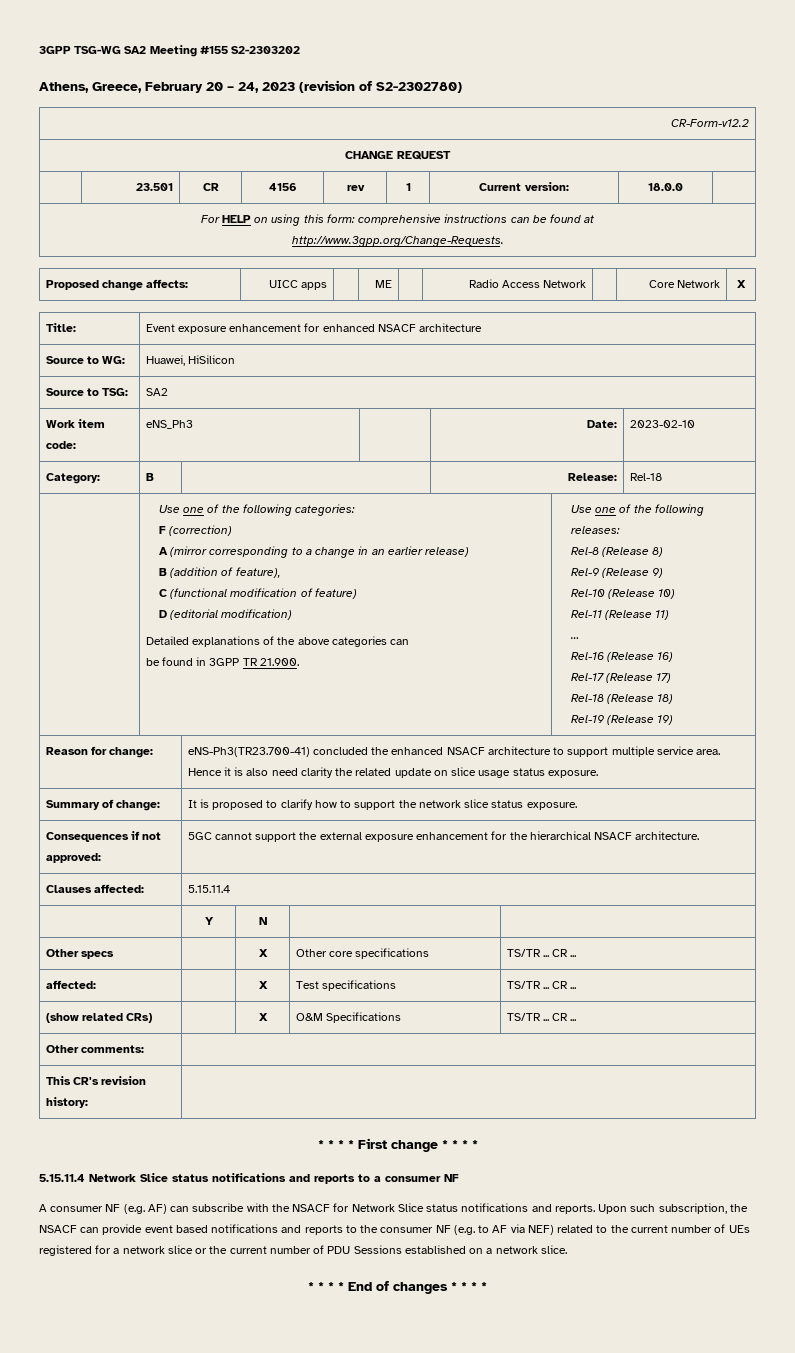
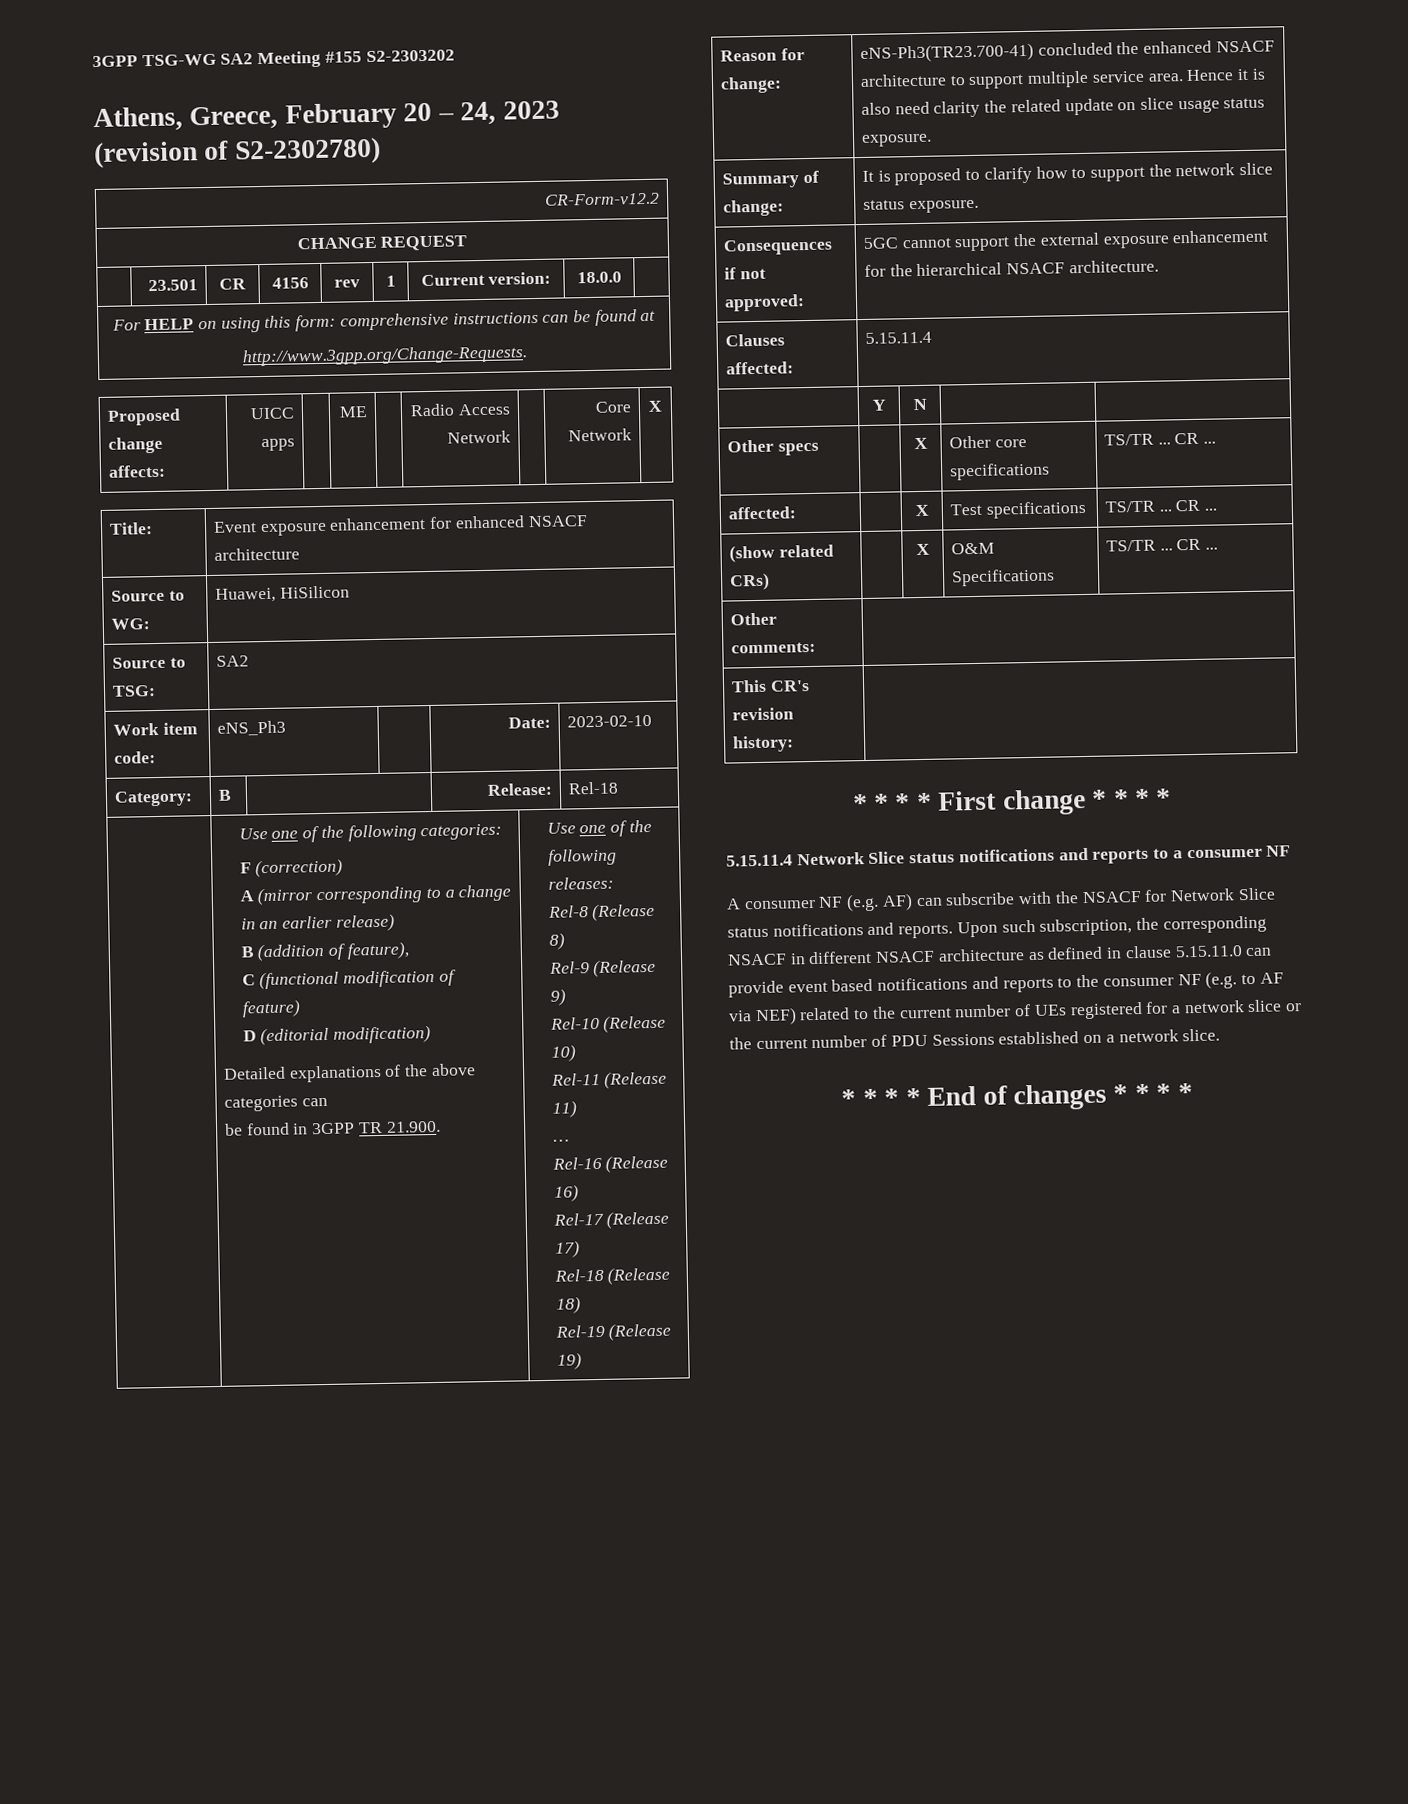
- Upon such subscription, the NSACF can provide event based notifications and reports to the consumer NF (e.g. to AF via NEF) related to the current number of UEs registered for a network slice or the current number of PDU Sessions established on a network slice.
+ Upon such subscription, the corresponding NSACF in different NSACF architecture as defined in clause 5.15.11.0 can provide event based notifications and reports to the consumer NF (e.g. to AF via NEF) related to the current number of UEs registered for a network slice or the current number of PDU Sessions established on a network slice.

